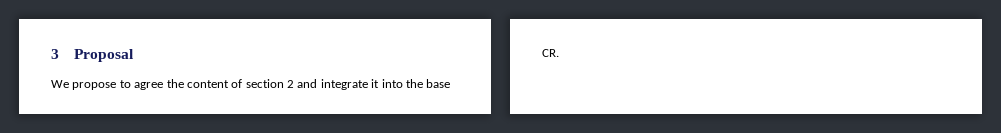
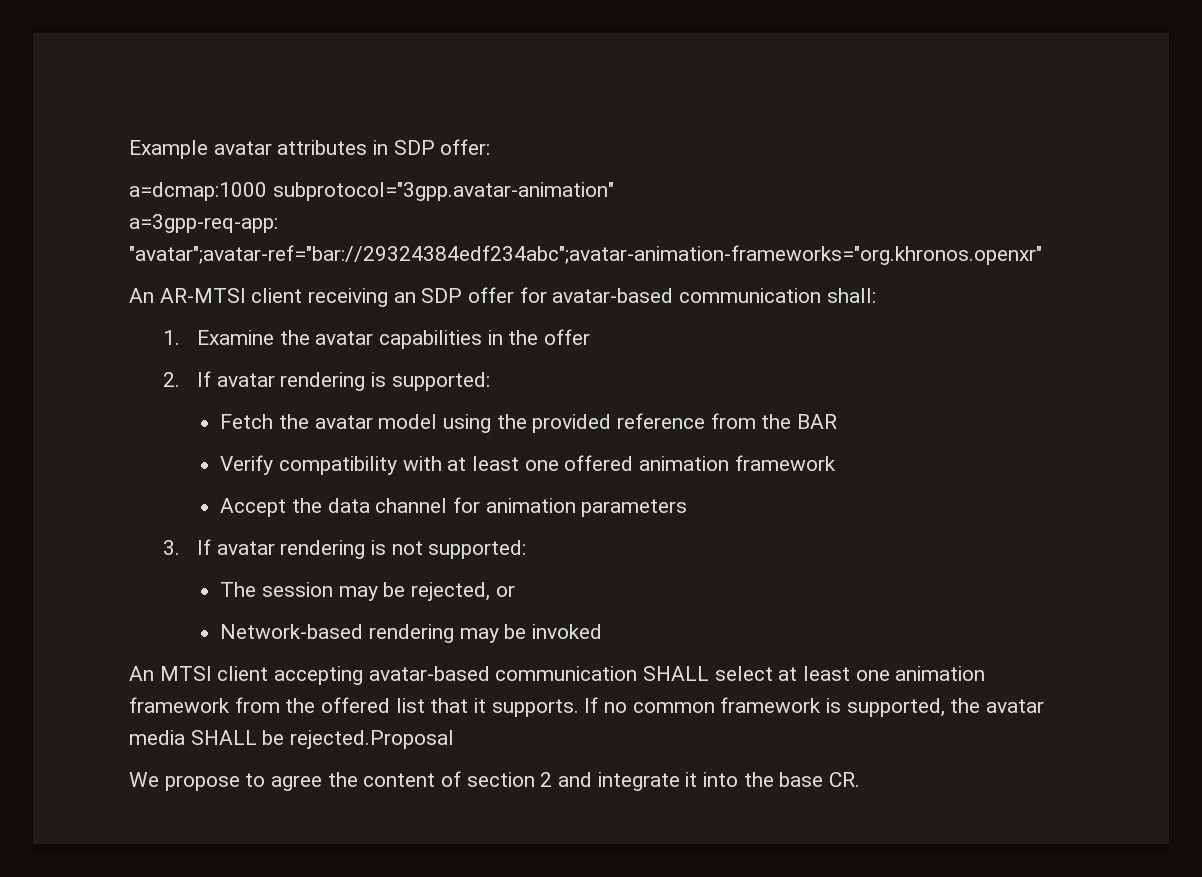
- 3 Proposal
+ Example avatar attributes in SDP offer:
+ a=dcmap:1000 subprotocol="3gpp.avatar-animation"
+ a=3gpp-req-app: "avatar";avatar-ref="bar://29324384edf234abc";avatar-animation-frameworks="org.khronos.openxr"
+ An AR-MTSI client receiving an SDP offer for avatar-based communication shall:
+ 1. Examine the avatar capabilities in the offer
+ 2. If avatar rendering is supported:
+ Fetch the avatar model using the provided reference from the BAR
+ Verify compatibility with at least one offered animation framework
+ Accept the data channel for animation parameters
+ 3. If avatar rendering is not supported:
+ The session may be rejected, or
+ Network-based rendering may be invoked
+ An MTSI client accepting avatar-based communication SHALL select at least one animation framework from the offered list that it supports. If no common framework is supported, the avatar media SHALL be rejected.Proposal

